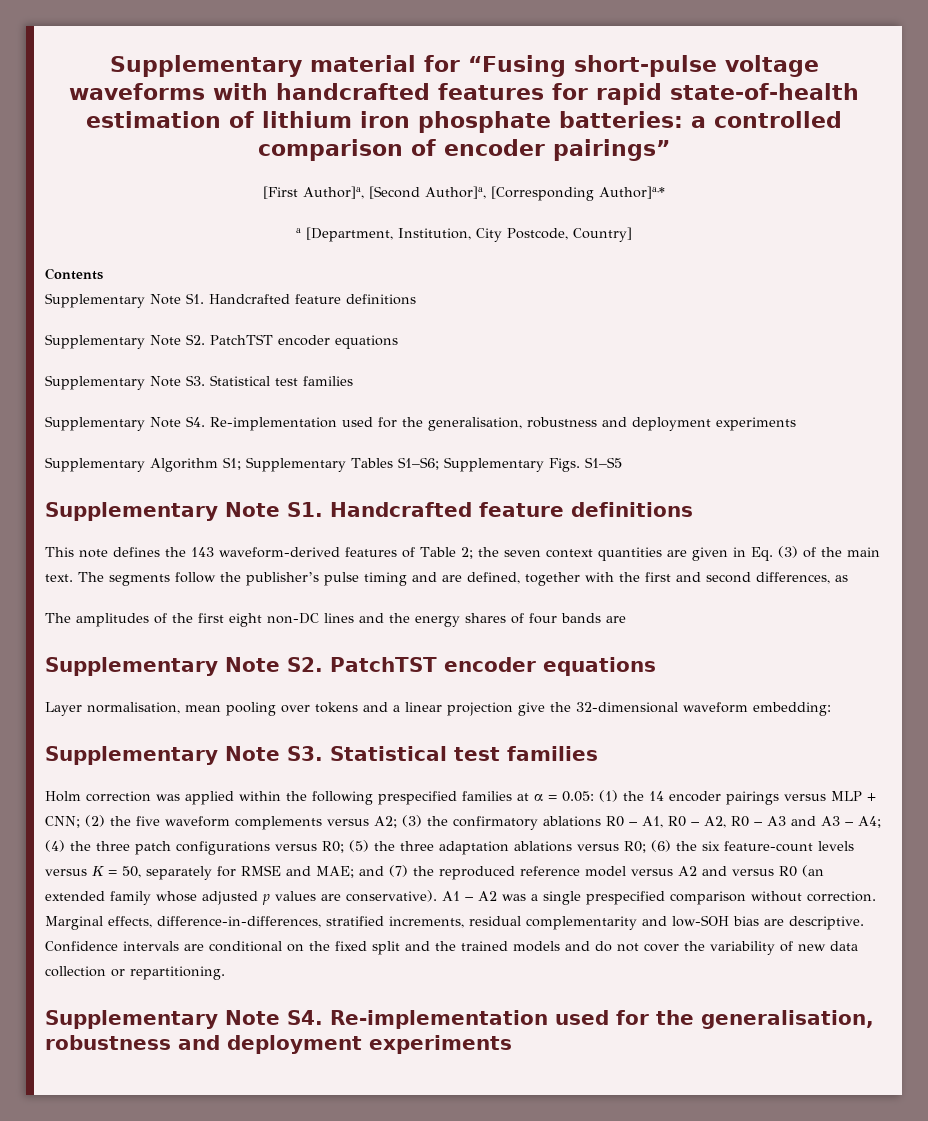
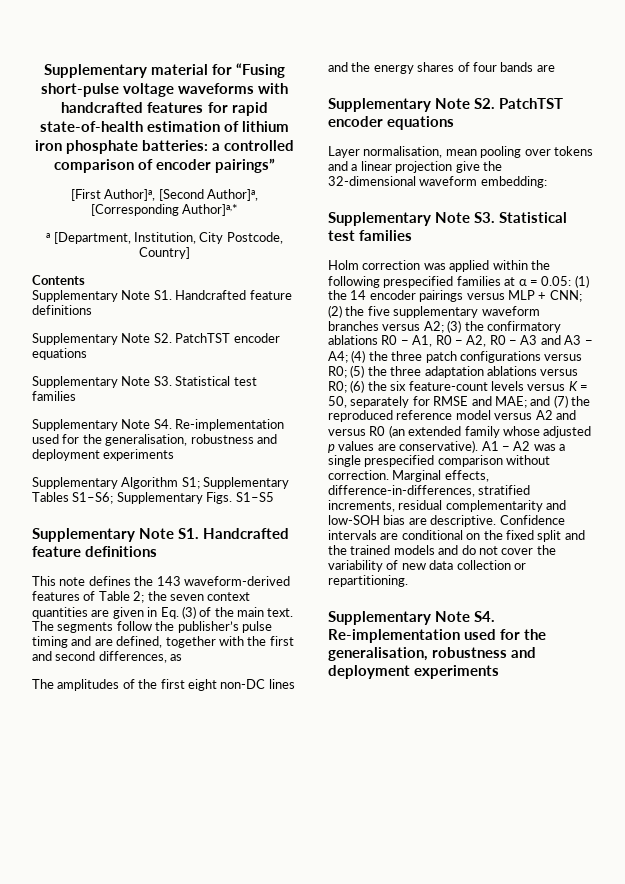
- (2) the five waveform complements versus A2;
+ (2) the five supplementary waveform branches versus A2;

